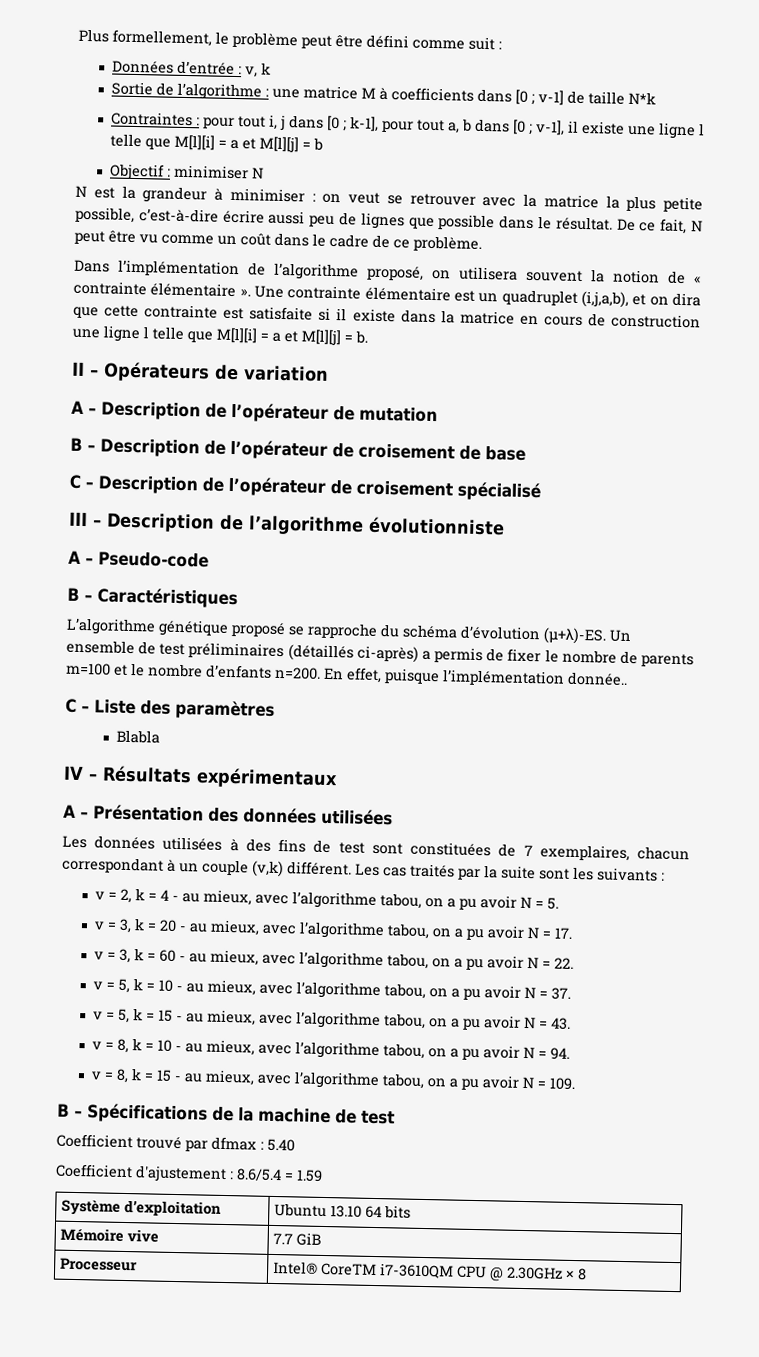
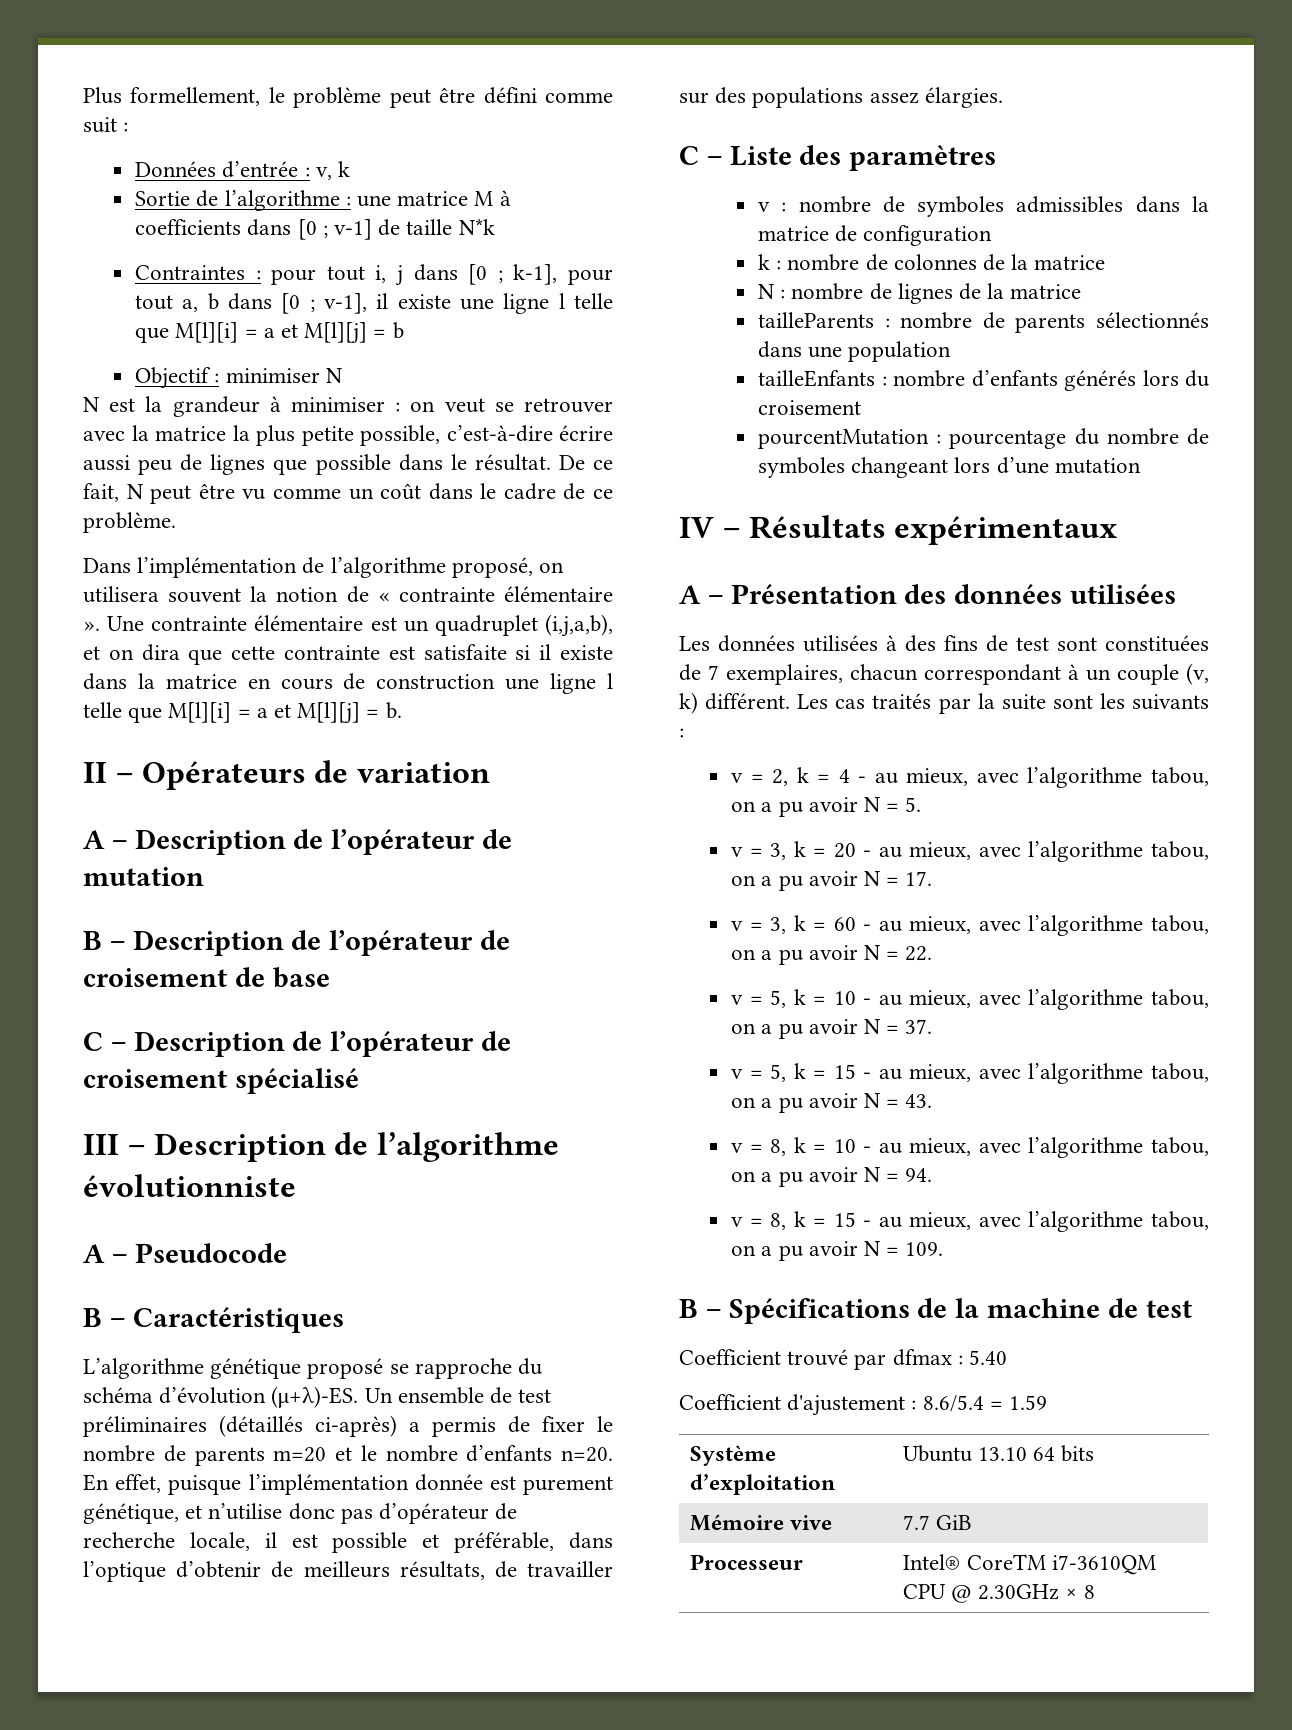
- A – Pseudo-code
+ A – Pseudocode
- Un ensemble de test préliminaires (détaillés ci-après) a permis de fixer le nombre de parents m=100 et le nombre d’enfants n=200.
+ Un ensemble de test préliminaires (détaillés ci-après) a permis de fixer le nombre de parents m=20 et le nombre d’enfants n=20.
- En effet, puisque l’implémentation donnée..
+ En effet, puisque l’implémentation donnée est purement génétique, et n’utilise donc pas d’opérateur de recherche locale, il est possible et préférable, dans l’optique d’obtenir de meilleurs résultats, de travailler sur des populations assez élargies.
- Blabla
+ v : nombre de symboles admissibles dans la matrice de configuration
+ k : nombre de colonnes de la matrice
+ N : nombre de lignes de la matrice
+ tailleParents : nombre de parents sélectionnés dans une population
+ tailleEnfants : nombre d’enfants générés lors du croisement
+ pourcentMutation : pourcentage du nombre de symboles changeant lors d’une mutation
- Les données utilisées à des fins de test sont constituées de 7 exemplaires, chacun correspondant à un couple (v,k) différent.
+ Les données utilisées à des fins de test sont constituées de 7 exemplaires, chacun correspondant à un couple (v, k) différent.

